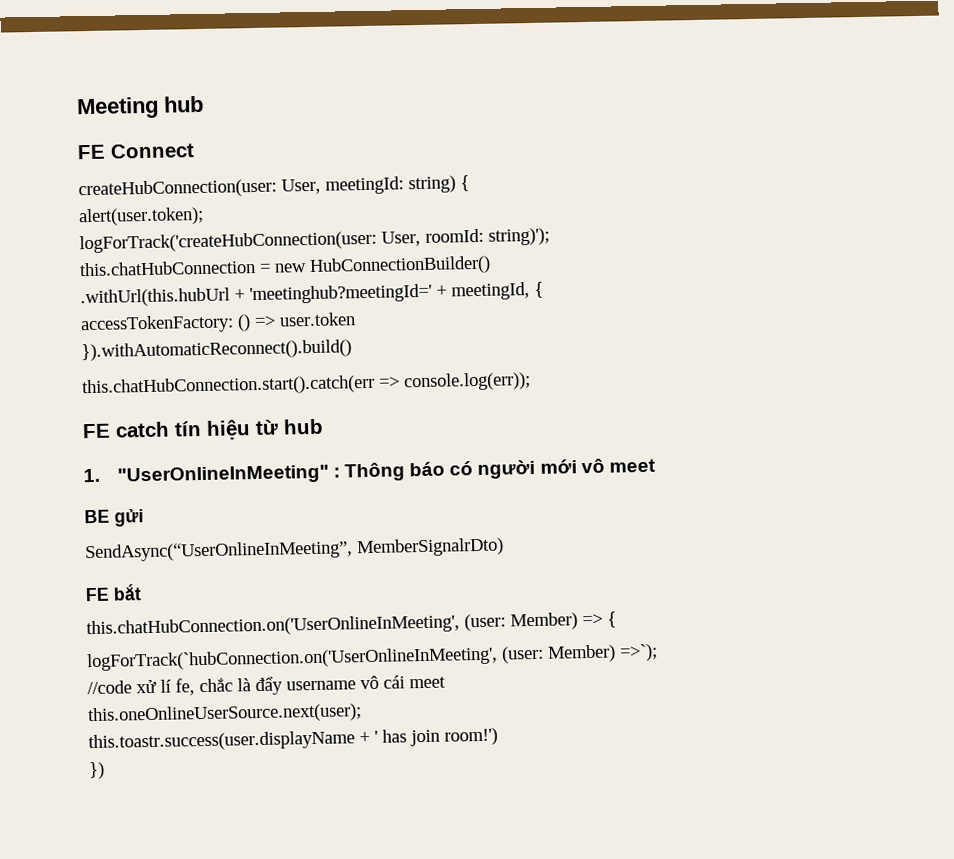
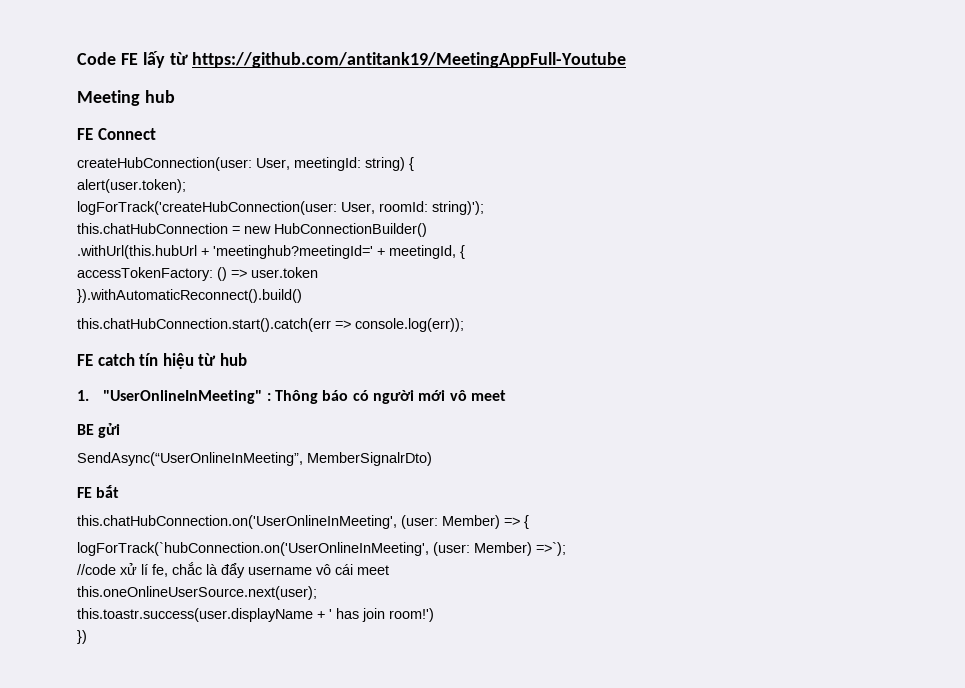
+ Code FE lấy từ https://github.com/antitank19/MeetingAppFull-Youtube

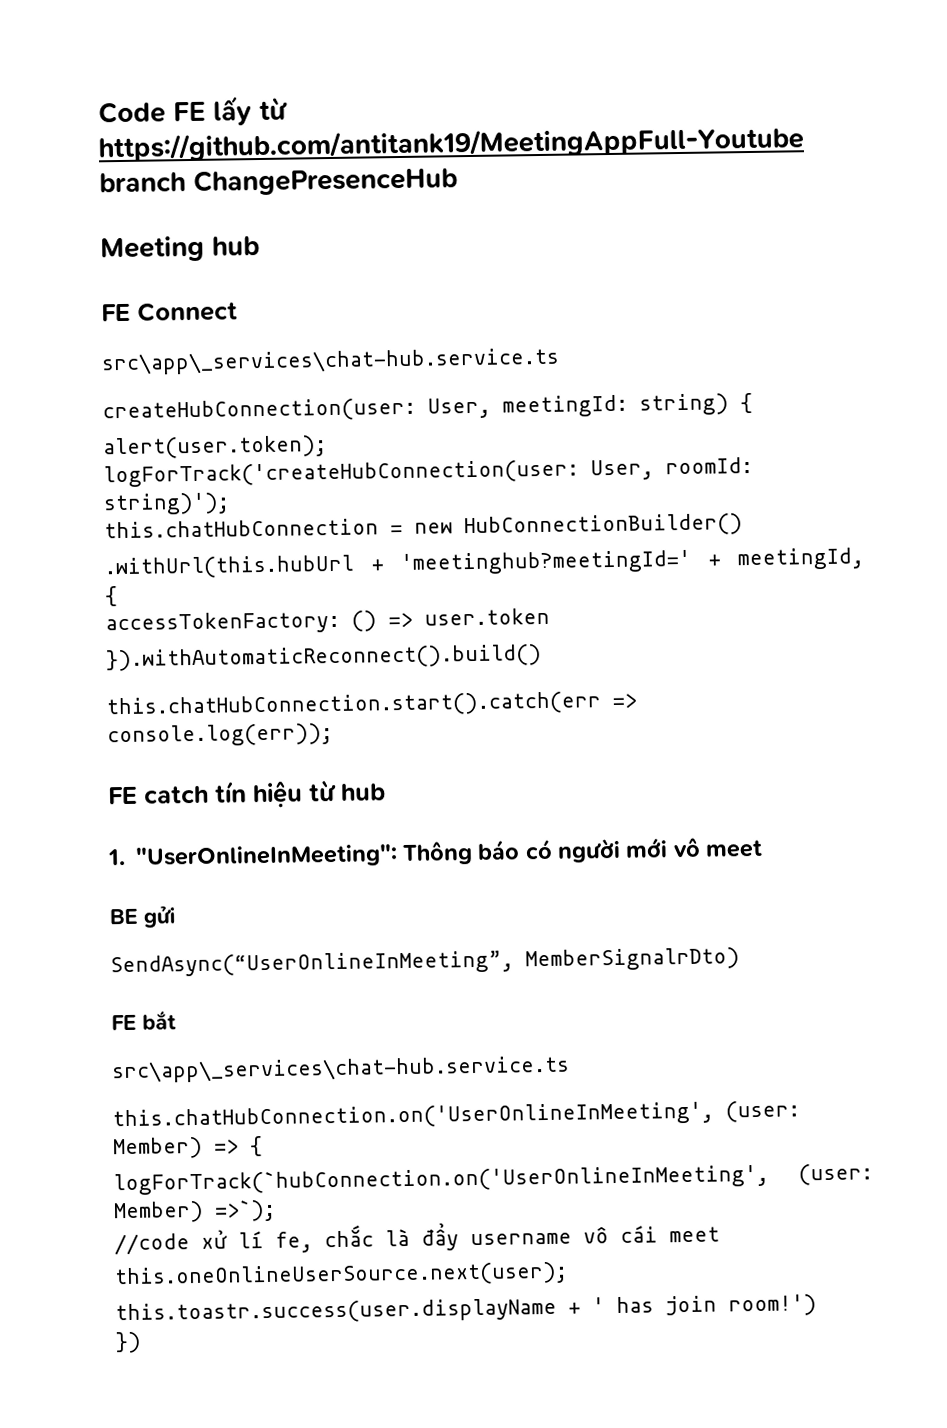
- Code FE lấy từ https://github.com/antitank19/MeetingAppFull-Youtube
+ Code FE lấy từ https://github.com/antitank19/MeetingAppFull-Youtube branch ChangePresenceHub
  FE Connect
+ src\app\_services\chat-hub.service.ts
- 1. "UserOnlineInMeeting" : Thông báo có người mới vô meet
+ 1. "UserOnlineInMeeting": Thông báo có người mới vô meet
  FE bắt
+ src\app\_services\chat-hub.service.ts

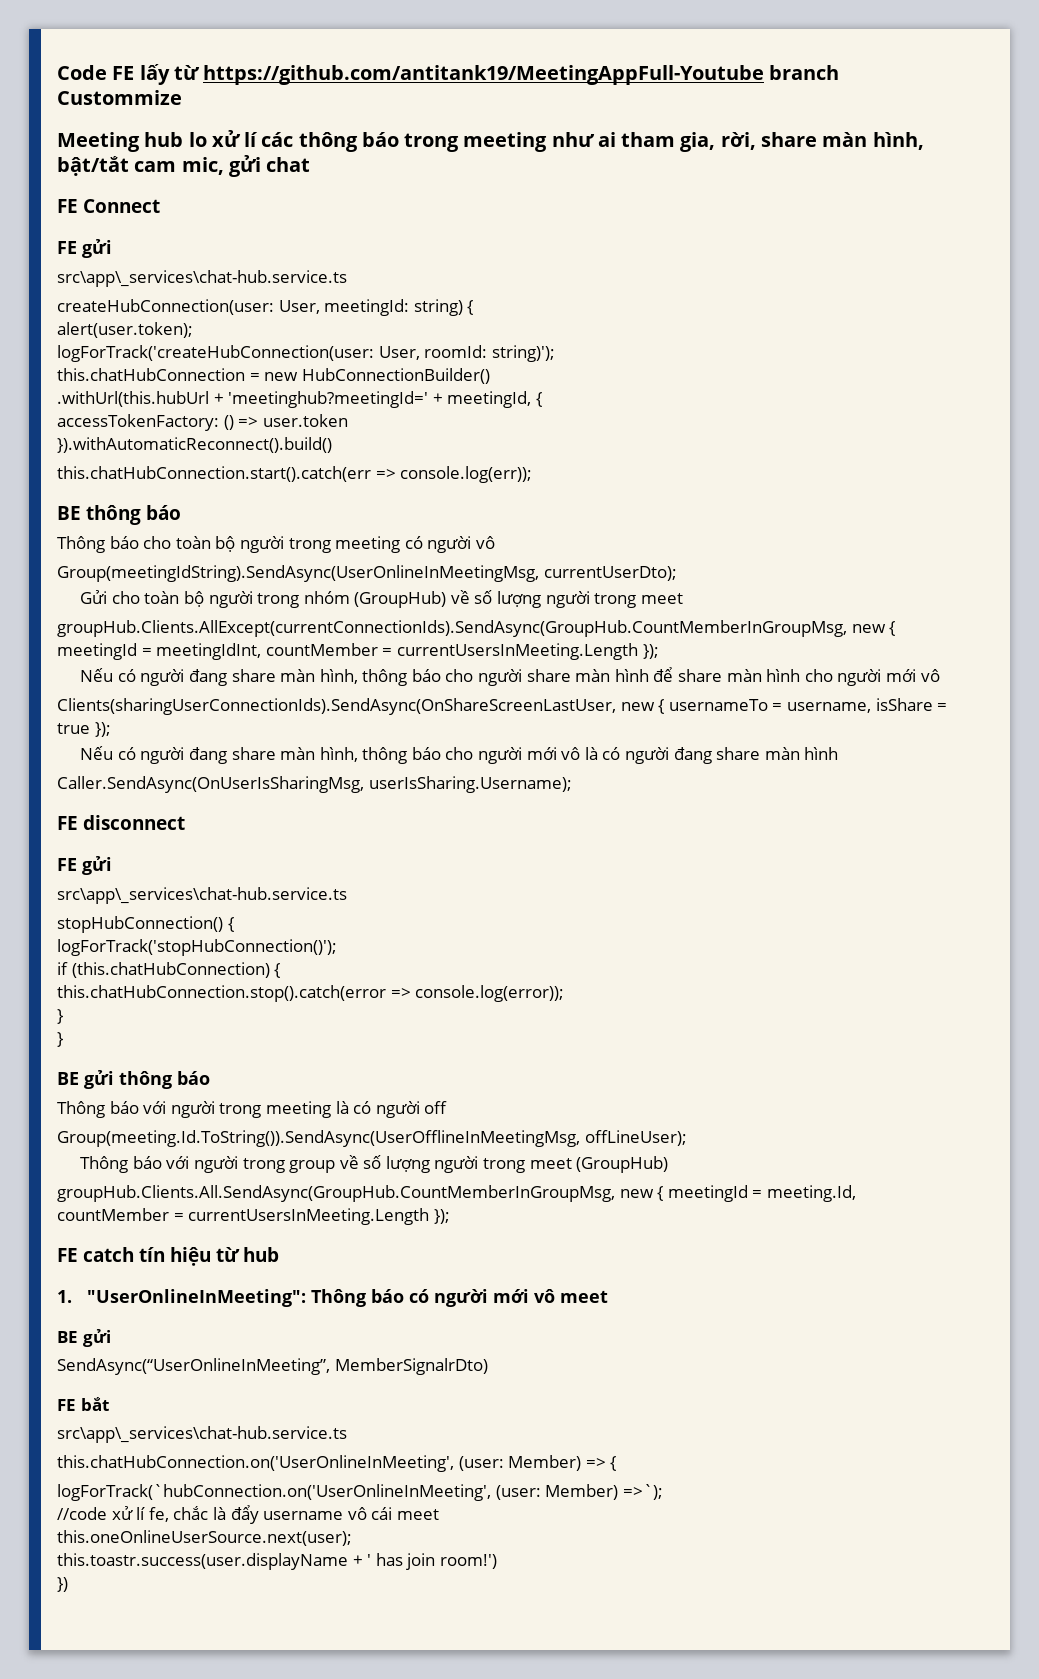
- Code FE lấy từ https://github.com/antitank19/MeetingAppFull-Youtube branch ChangePresenceHub
+ Code FE lấy từ https://github.com/antitank19/MeetingAppFull-Youtube branch Custommize
- Meeting hub
+ Meeting hub lo xử lí các thông báo trong meeting như ai tham gia, rời, share màn hình, bật/tắt cam mic, gửi chat
  FE Connect
+ FE gửi
+ BE thông báo
+ Thông báo cho toàn bộ người trong meeting có người vô
+ Group(meetingIdString).SendAsync(UserOnlineInMeetingMsg, currentUserDto);
+ Gửi cho toàn bộ người trong nhóm (GroupHub) về số lượng người trong meet
+ groupHub.Clients.AllExcept(currentConnectionIds).SendAsync(GroupHub.CountMemberInGroupMsg, new { meetingId = meetingIdInt, countMember = currentUsersInMeeting.Length });
+ Nếu có người đang share màn hình, thông báo cho người share màn hình để share màn hình cho người mới vô
+ Clients(sharingUserConnectionIds).SendAsync(OnShareScreenLastUser, new { usernameTo = username, isShare = true });
+ Nếu có người đang share màn hình, thông báo cho người mới vô là có người đang share màn hình
+ Caller.SendAsync(OnUserIsSharingMsg, userIsSharing.Username);
+ FE disconnect
+ FE gửi
+ src\app\_services\chat-hub.service.ts
+ stopHubConnection() {
+ logForTrack('stopHubConnection()');
+ if (this.chatHubConnection) {
+ this.chatHubConnection.stop().catch(error => console.log(error));
+ }
+ }
+ BE gửi thông báo
+ Thông báo với người trong meeting là có người off
+ Group(meeting.Id.ToString()).SendAsync(UserOfflineInMeetingMsg, offLineUser);
+ Thông báo với người trong group về số lượng người trong meet (GroupHub)
+ groupHub.Clients.All.SendAsync(GroupHub.CountMemberInGroupMsg, new { meetingId = meeting.Id, countMember = currentUsersInMeeting.Length });

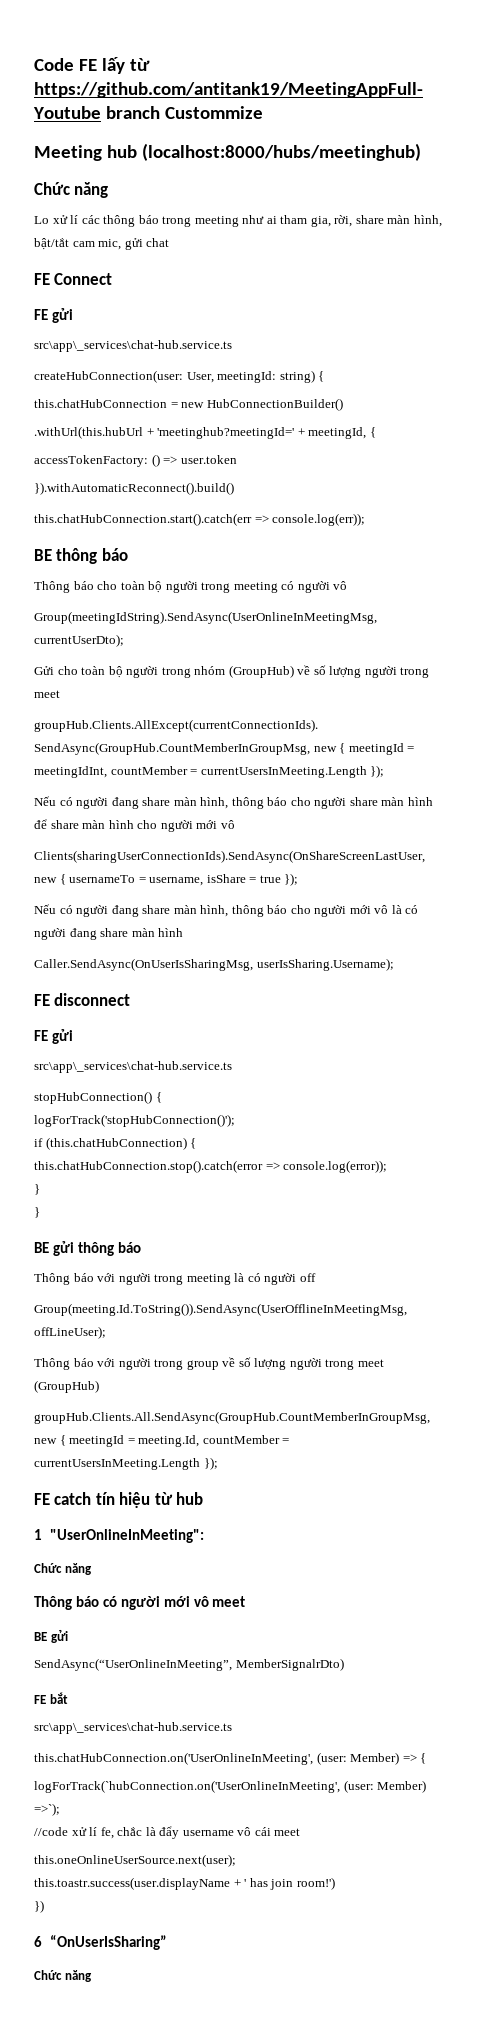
- Meeting hub lo xử lí các thông báo trong meeting như ai tham gia, rời, share màn hình, bật/tắt cam mic, gửi chat
+ Meeting hub (localhost:8000/hubs/meetinghub)
+ Chức năng
+ Lo xử lí các thông báo trong meeting như ai tham gia, rời, share màn hình, bật/tắt cam mic, gửi chat
- alert(user.token);
- logForTrack('createHubConnection(user: User, roomId: string)');
- 1. "UserOnlineInMeeting": Thông báo có người mới vô meet
+ 1 "UserOnlineInMeeting":
+ Chức năng
+ Thông báo có người mới vô meet
+ 6 “OnUserIsSharing”
+ Chức năng

